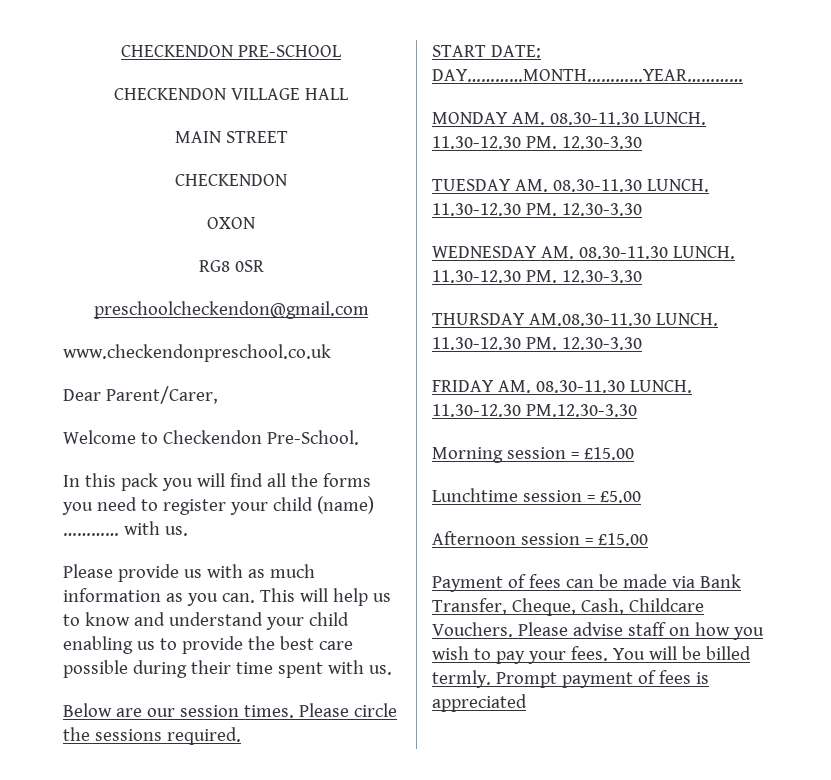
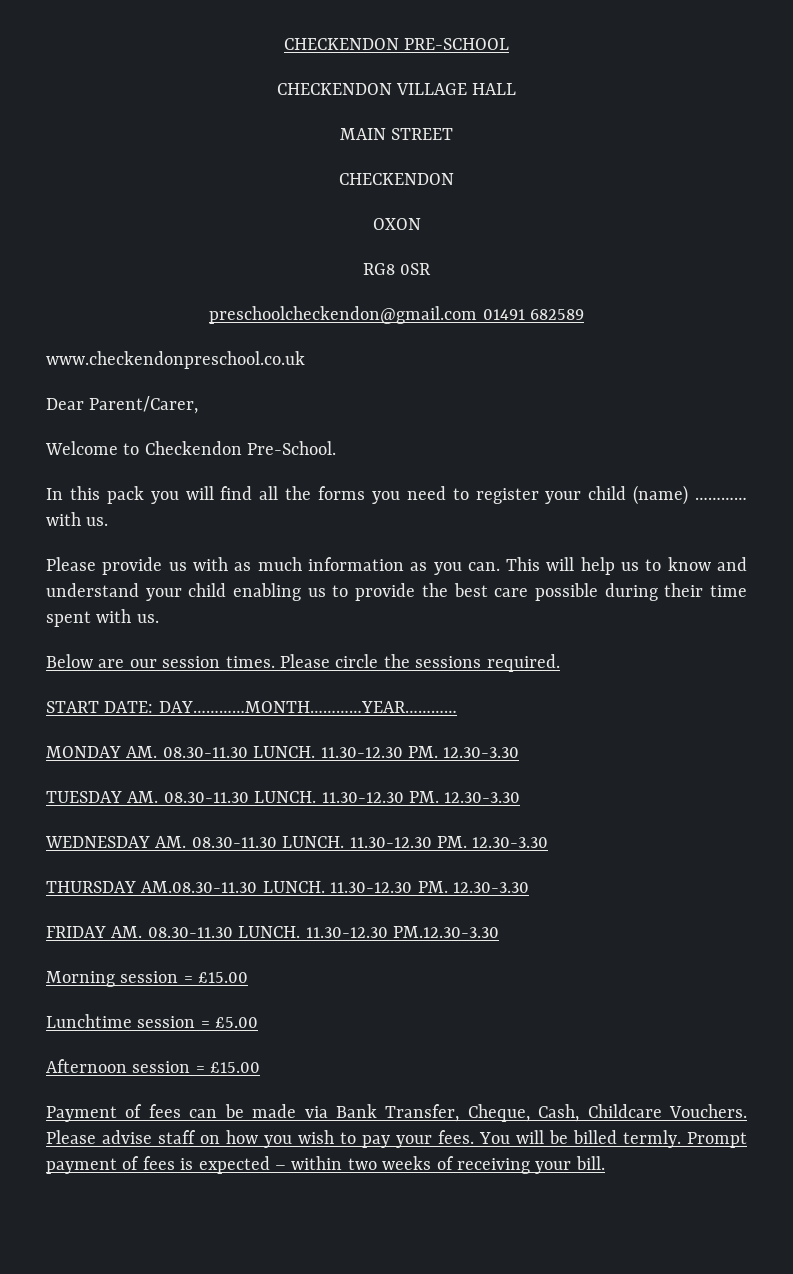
- preschoolcheckendon@gmail.com
+ preschoolcheckendon@gmail.com 01491 682589
- Prompt payment of fees is appreciated
+ Prompt payment of fees is expected – within two weeks of receiving your bill.

